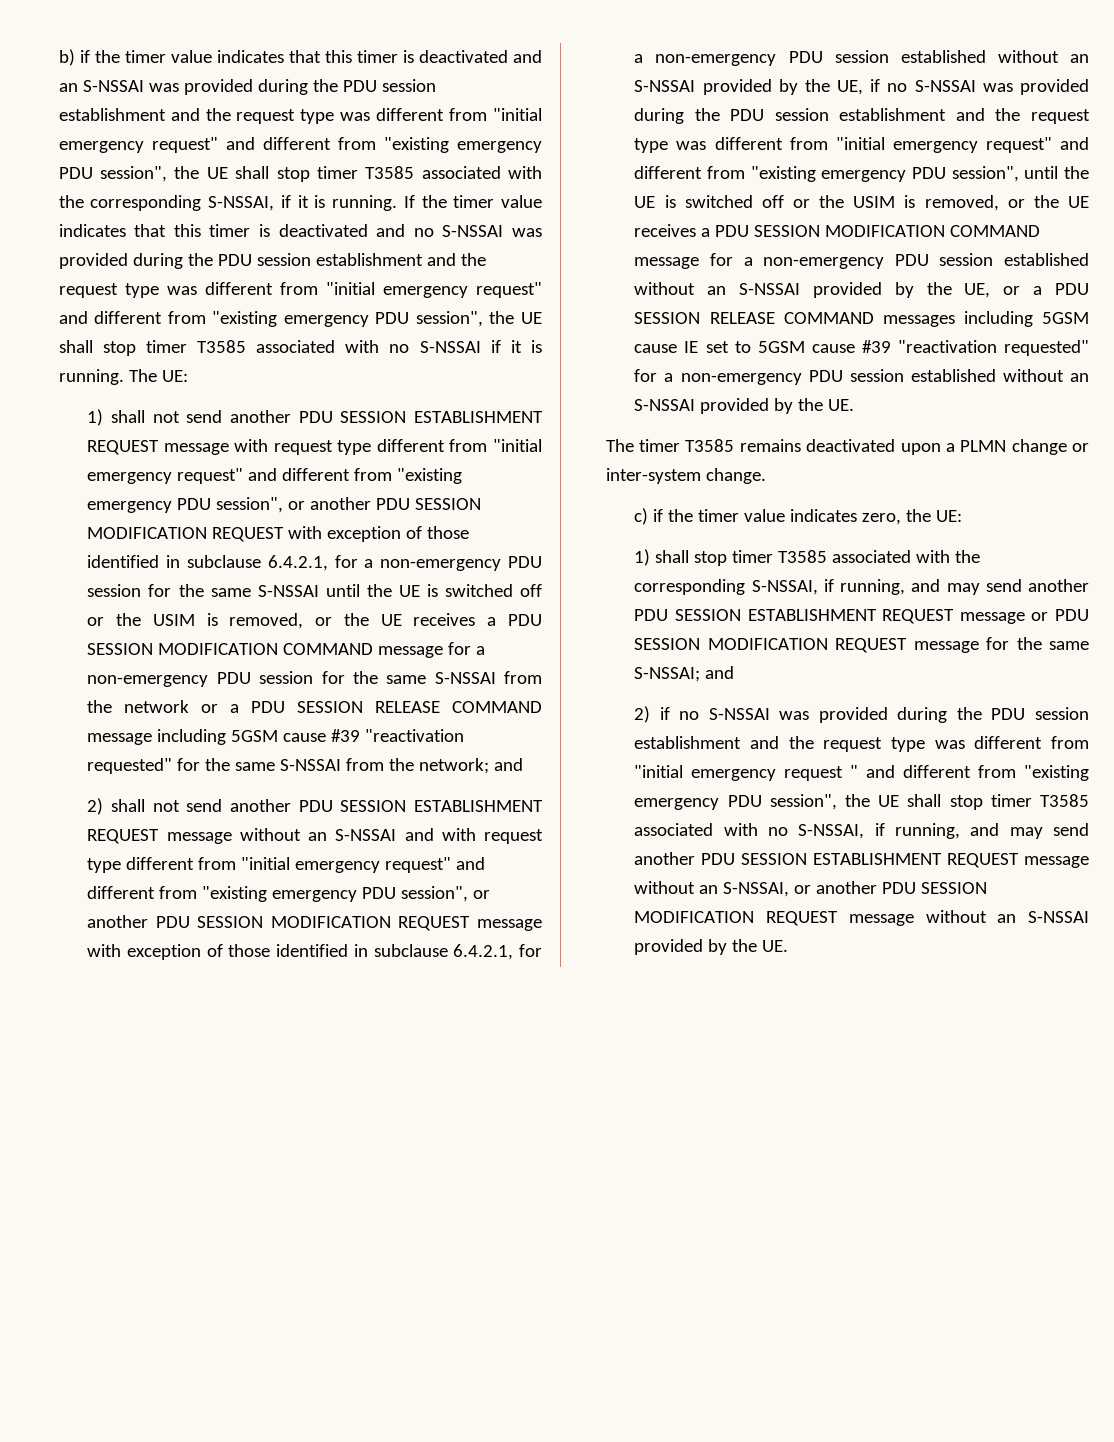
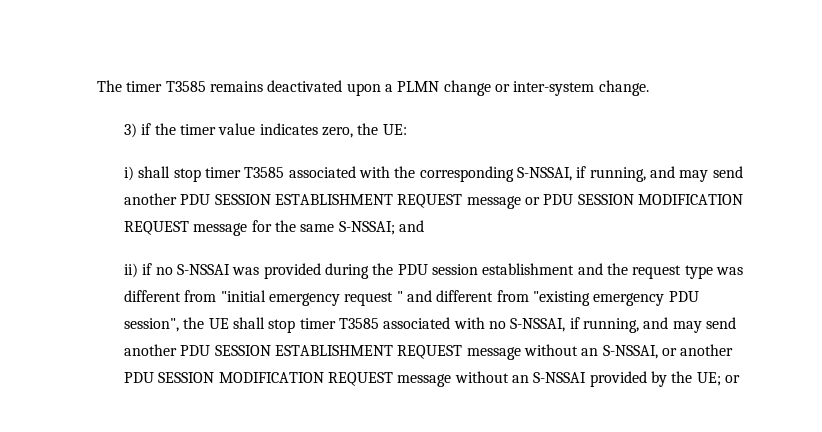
- b) if the timer value indicates that this timer is deactivated and an S-NSSAI was provided during the PDU session establishment and the request type was different from "initial emergency request" and different from "existing emergency PDU session", the UE shall stop timer T3585 associated with the corresponding S-NSSAI, if it is running. If the timer value indicates that this timer is deactivated and no S-NSSAI was provided during the PDU session establishment and the request type was different from "initial emergency request" and different from "existing emergency PDU session", the UE shall stop timer T3585 associated with no S-NSSAI if it is running. The UE:
- 1) shall not send another PDU SESSION ESTABLISHMENT REQUEST message with request type different from "initial emergency request" and different from "existing emergency PDU session", or another PDU SESSION MODIFICATION REQUEST with exception of those identified in subclause 6.4.2.1, for a non-emergency PDU session for the same S-NSSAI until the UE is switched off or the USIM is removed, or the UE receives a PDU SESSION MODIFICATION COMMAND message for a non-emergency PDU session for the same S-NSSAI from the network or a PDU SESSION RELEASE COMMAND message including 5GSM cause #39 "reactivation requested" for the same S-NSSAI from the network; and
- 2) shall not send another PDU SESSION ESTABLISHMENT REQUEST message without an S-NSSAI and with request type different from "initial emergency request" and different from "existing emergency PDU session", or another PDU SESSION MODIFICATION REQUEST message with exception of those identified in subclause 6.4.2.1, for a non-emergency PDU session established without an S-NSSAI provided by the UE, if no S-NSSAI was provided during the PDU session establishment and the request type was different from "initial emergency request" and different from "existing emergency PDU session", until the UE is switched off or the USIM is removed, or the UE receives a PDU SESSION MODIFICATION COMMAND message for a non-emergency PDU session established without an S-NSSAI provided by the UE, or a PDU SESSION RELEASE COMMAND messages including 5GSM cause IE set to 5GSM cause #39 "reactivation requested" for a non-emergency PDU session established without an S-NSSAI provided by the UE.
- c) if the timer value indicates zero, the UE:
+ 3) if the timer value indicates zero, the UE:
- 1) shall stop timer T3585 associated with the corresponding S-NSSAI, if running, and may send another PDU SESSION ESTABLISHMENT REQUEST message or PDU SESSION MODIFICATION REQUEST message for the same S-NSSAI; and
+ i) shall stop timer T3585 associated with the corresponding S-NSSAI, if running, and may send another PDU SESSION ESTABLISHMENT REQUEST message or PDU SESSION MODIFICATION REQUEST message for the same S-NSSAI; and
- 2) if no S-NSSAI was provided during the PDU session establishment and the request type was different from "initial emergency request " and different from "existing emergency PDU session", the UE shall stop timer T3585 associated with no S-NSSAI, if running, and may send another PDU SESSION ESTABLISHMENT REQUEST message without an S-NSSAI, or another PDU SESSION MODIFICATION REQUEST message without an S-NSSAI provided by the UE.
+ ii) if no S-NSSAI was provided during the PDU session establishment and the request type was different from "initial emergency request " and different from "existing emergency PDU session", the UE shall stop timer T3585 associated with no S-NSSAI, if running, and may send another PDU SESSION ESTABLISHMENT REQUEST message without an S-NSSAI, or another PDU SESSION MODIFICATION REQUEST message without an S-NSSAI provided by the UE; or

